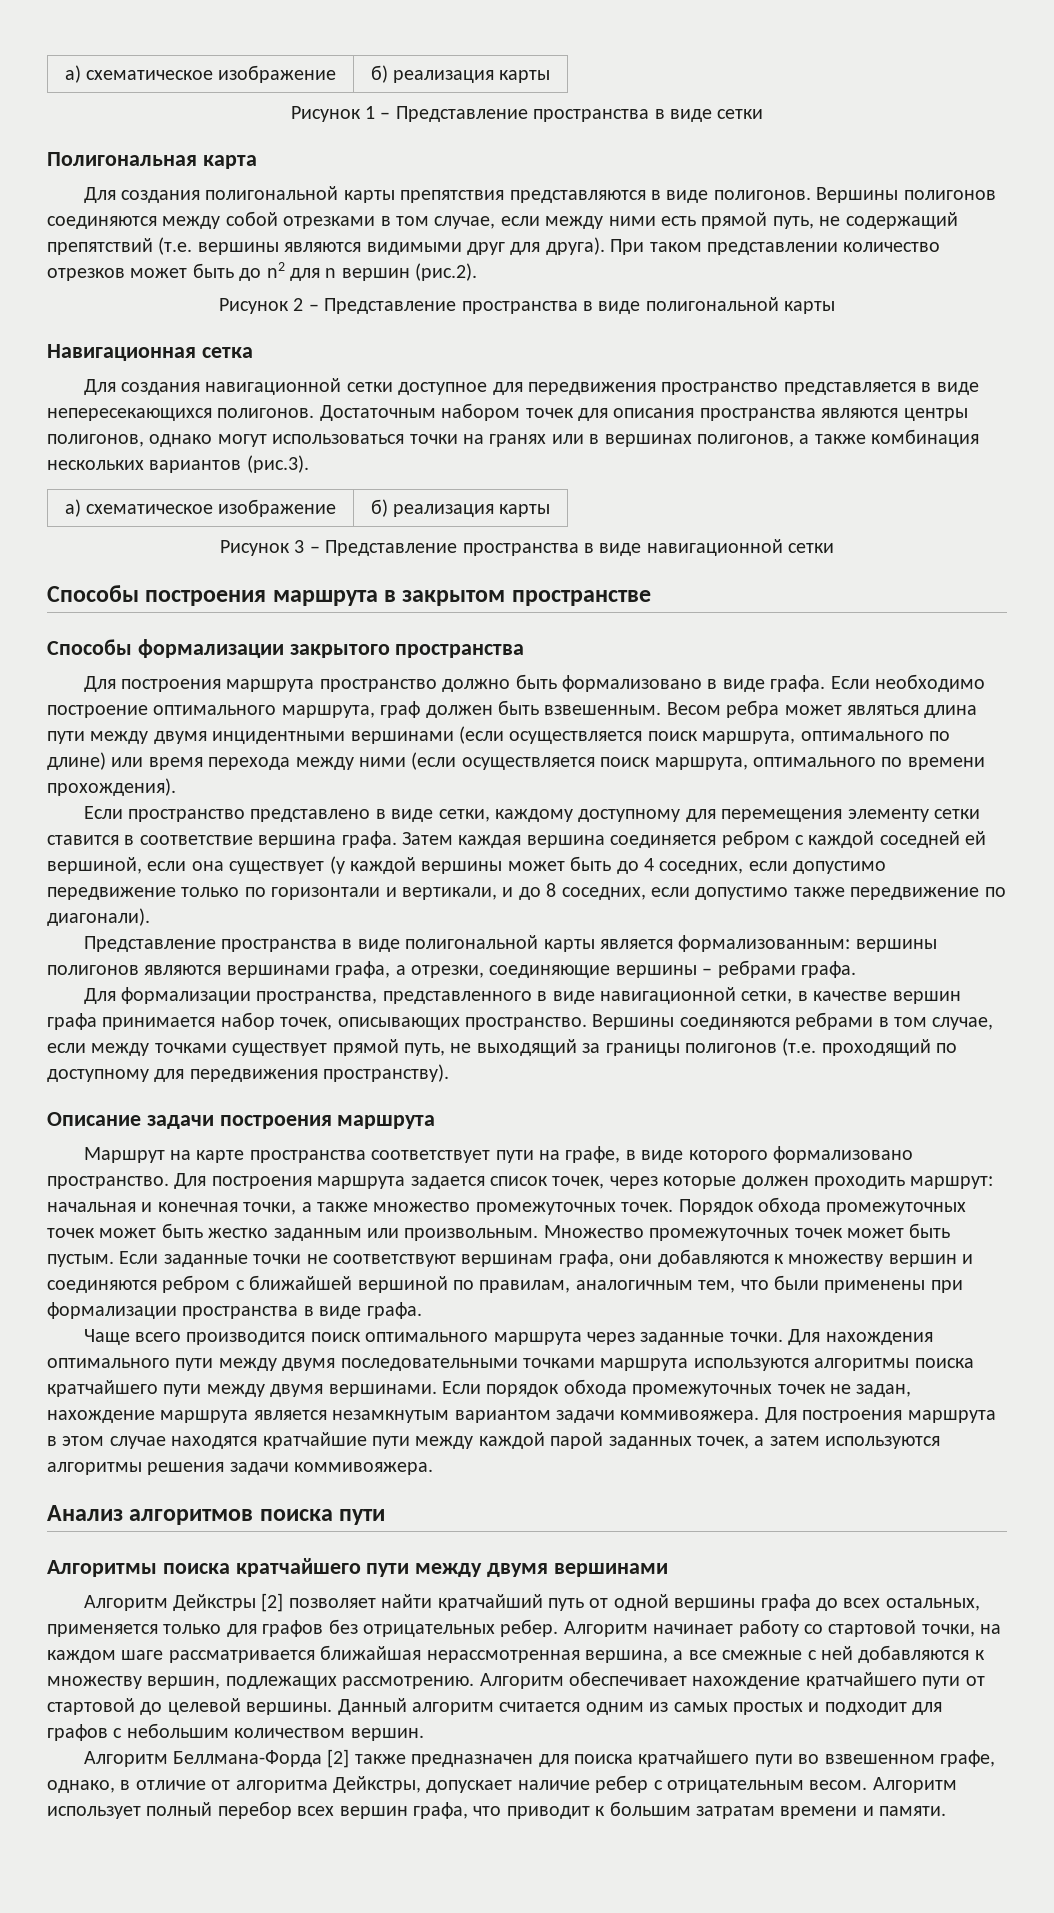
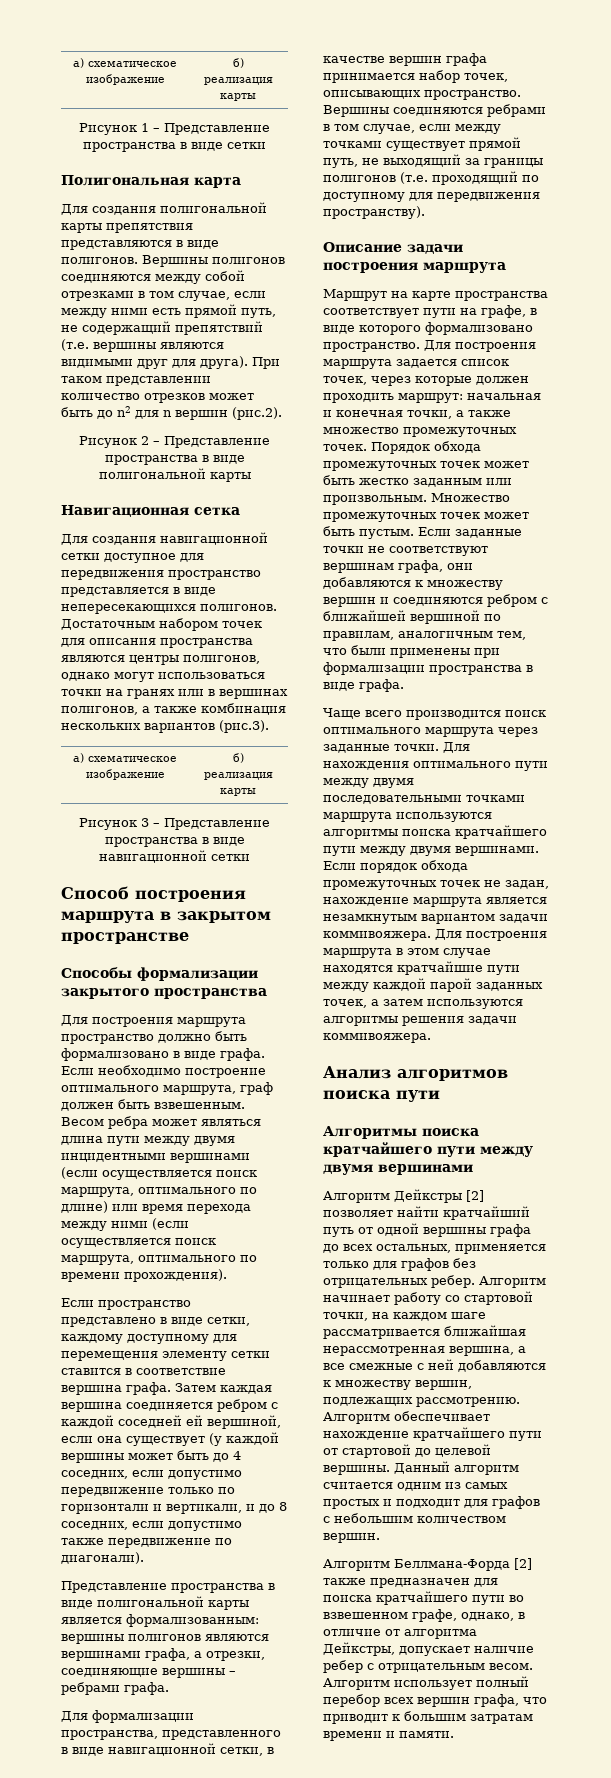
- Способы построения маршрута в закрытом пространстве
+ Способ построения маршрута в закрытом пространстве

